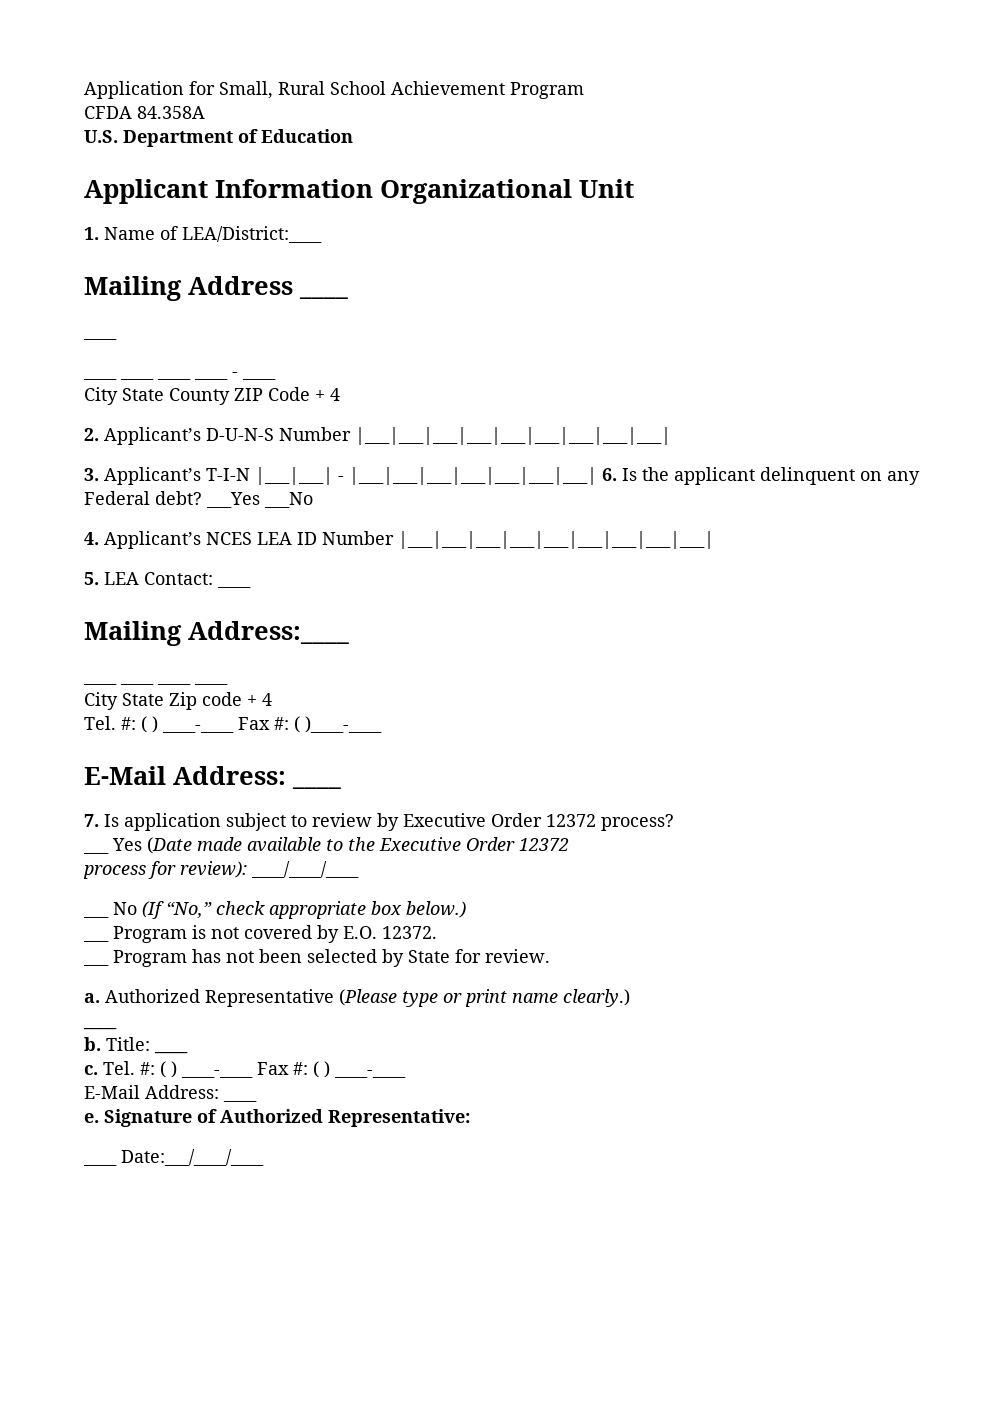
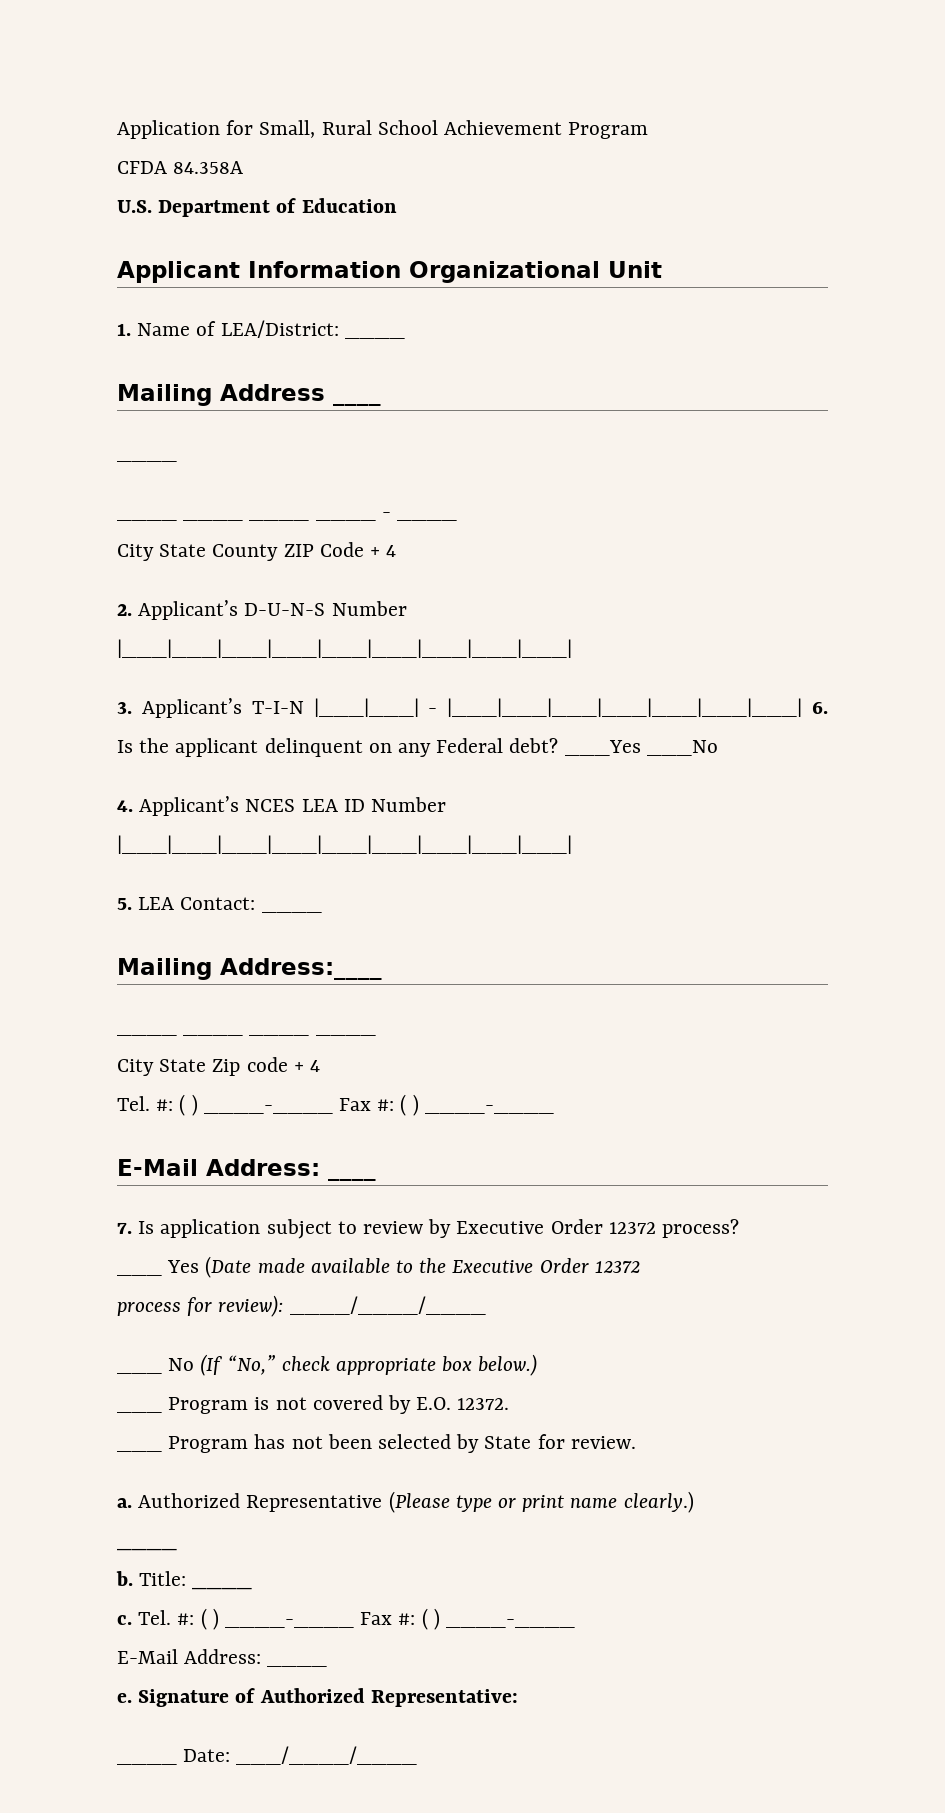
- 1. Name of LEA/District:____
+ 1. Name of LEA/District: ____
  City State Zip code + 4
- Tel. #: ( ) ____-____ Fax #: ( )____-____
+ Tel. #: ( ) ____-____ Fax #: ( ) ____-____
- ____ Date:___/____/____
+ ____ Date: ___/____/____

